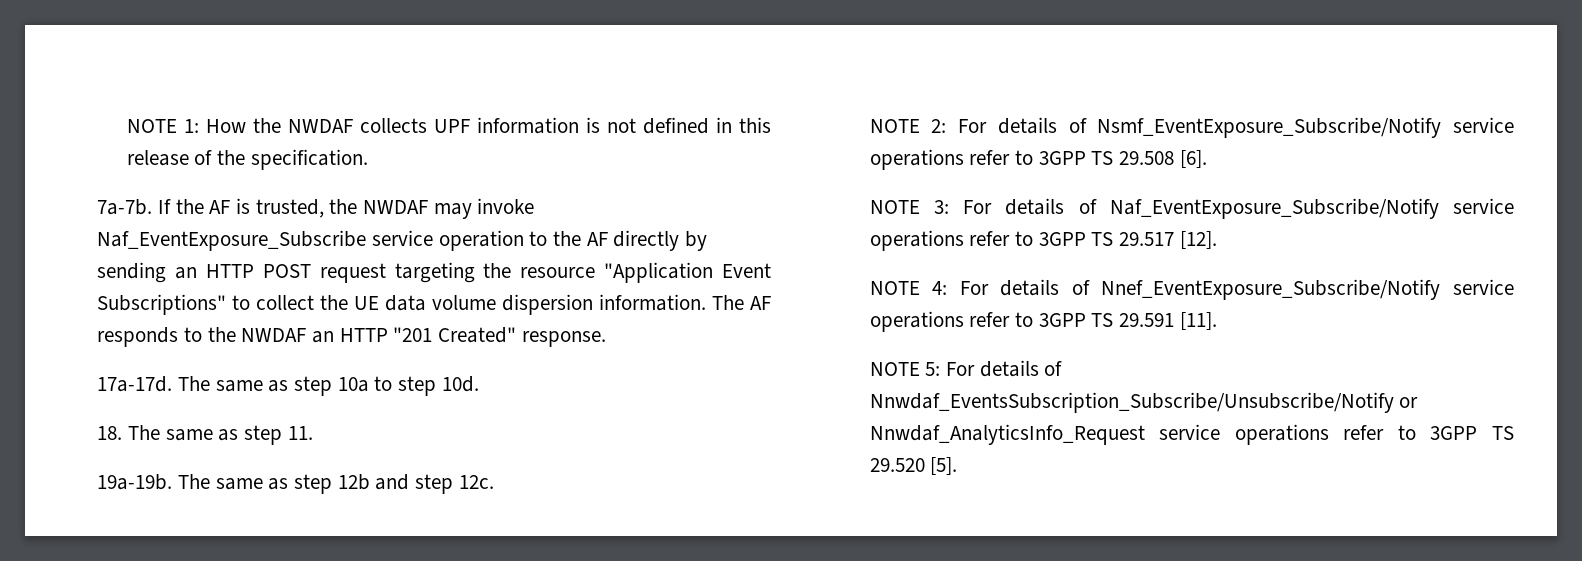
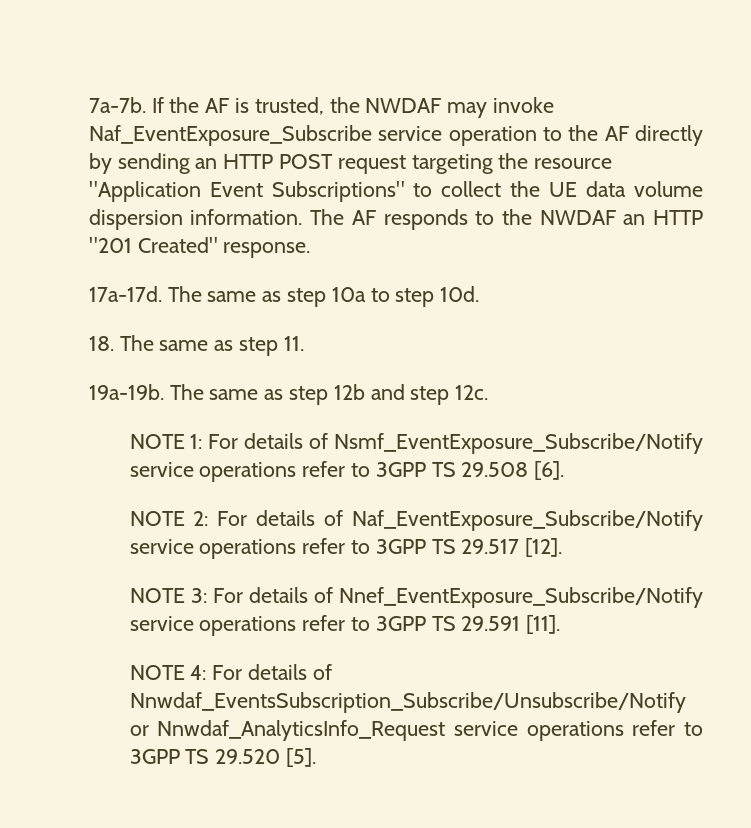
- NOTE 1: How the NWDAF collects UPF information is not defined in this release of the specification.
- NOTE 2: For details of Nsmf_EventExposure_Subscribe/Notify service operations refer to 3GPP TS 29.508 [6].
+ NOTE 1: For details of Nsmf_EventExposure_Subscribe/Notify service operations refer to 3GPP TS 29.508 [6].
- NOTE 3: For details of Naf_EventExposure_Subscribe/Notify service operations refer to 3GPP TS 29.517 [12].
+ NOTE 2: For details of Naf_EventExposure_Subscribe/Notify service operations refer to 3GPP TS 29.517 [12].
- NOTE 4: For details of Nnef_EventExposure_Subscribe/Notify service operations refer to 3GPP TS 29.591 [11].
+ NOTE 3: For details of Nnef_EventExposure_Subscribe/Notify service operations refer to 3GPP TS 29.591 [11].
- NOTE 5: For details of Nnwdaf_EventsSubscription_Subscribe/Unsubscribe/Notify or Nnwdaf_AnalyticsInfo_Request service operations refer to 3GPP TS 29.520 [5].
+ NOTE 4: For details of Nnwdaf_EventsSubscription_Subscribe/Unsubscribe/Notify or Nnwdaf_AnalyticsInfo_Request service operations refer to 3GPP TS 29.520 [5].

